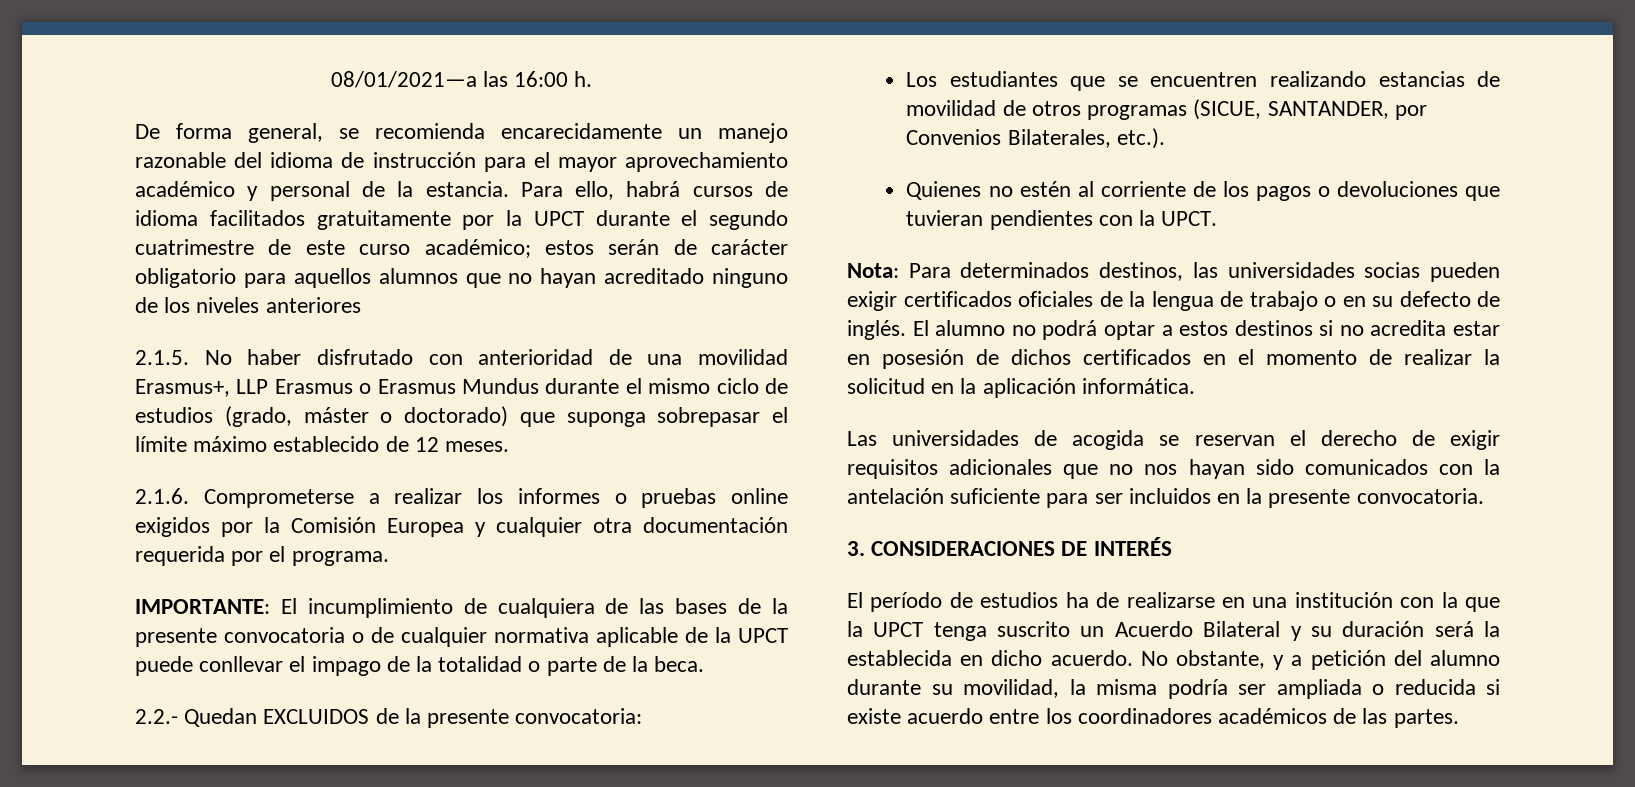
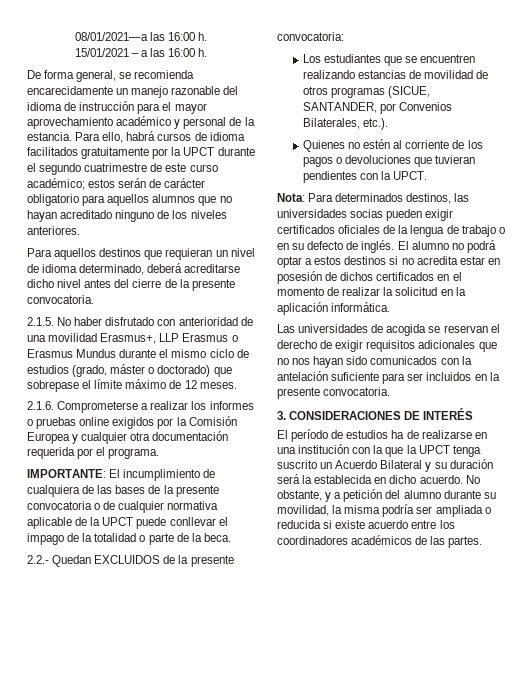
+ 15/01/2021 – a las 16:00 h.
- Para ello, habrá cursos de idioma facilitados gratuitamente por la UPCT durante el segundo cuatrimestre de este curso académico; estos serán de carácter obligatorio para aquellos alumnos que no hayan acreditado ninguno de los niveles anteriores
+ Para ello, habrá cursos de idioma facilitados gratuitamente por la UPCT durante el segundo cuatrimestre de este curso académico; estos serán de carácter obligatorio para aquellos alumnos que no hayan acreditado ninguno de los niveles anteriores.
+ Para aquellos destinos que requieran un nivel de idioma determinado, deberá acreditarse dicho nivel antes del cierre de la presente convocatoria.
- 2.1.5. No haber disfrutado con anterioridad de una movilidad Erasmus+, LLP Erasmus o Erasmus Mundus durante el mismo ciclo de estudios (grado, máster o doctorado) que suponga sobrepasar el límite máximo establecido de 12 meses.
+ 2.1.5. No haber disfrutado con anterioridad de una movilidad Erasmus+, LLP Erasmus o Erasmus Mundus durante el mismo ciclo de estudios (grado, máster o doctorado) que sobrepase el límite máximo de 12 meses.

